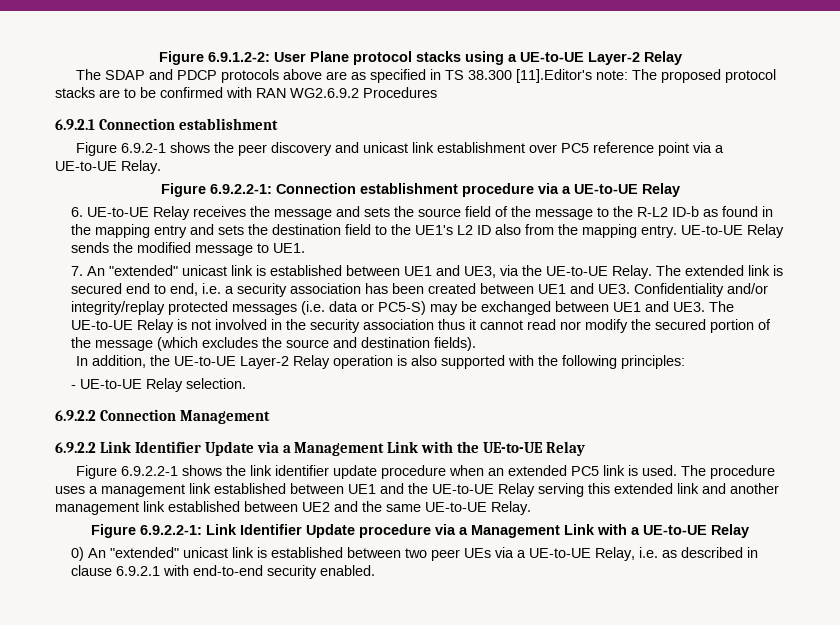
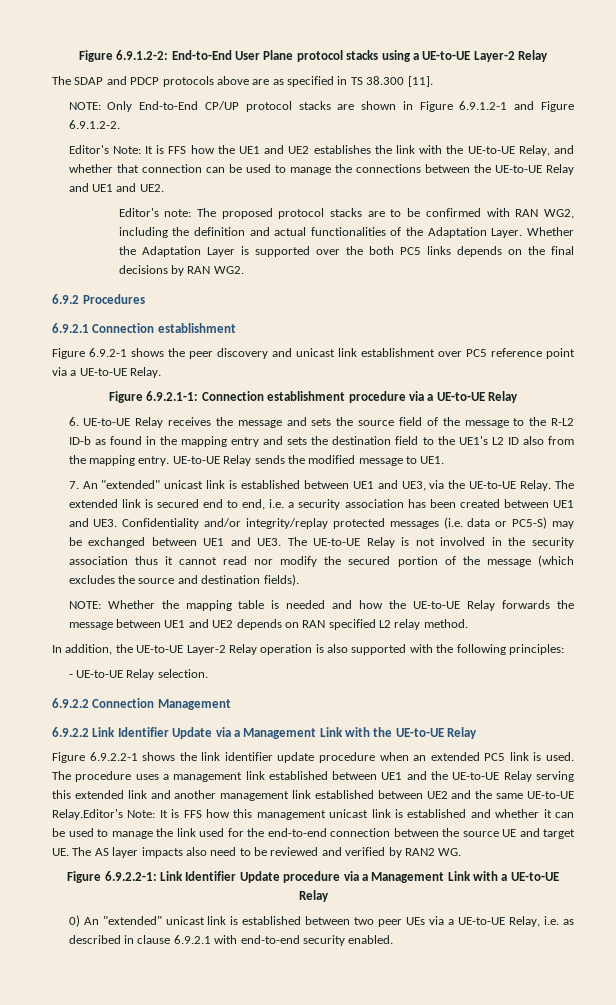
- Figure 6.9.1.2-2: User Plane protocol stacks using a UE-to-UE Layer-2 Relay
+ Figure 6.9.1.2-2: End-to-End User Plane protocol stacks using a UE-to-UE Layer-2 Relay
- The SDAP and PDCP protocols above are as specified in TS 38.300 [11].Editor's note: The proposed protocol stacks are to be confirmed with RAN WG2.6.9.2 Procedures
+ The SDAP and PDCP protocols above are as specified in TS 38.300 [11].
+ NOTE: Only End-to-End CP/UP protocol stacks are shown in Figure 6.9.1.2-1 and Figure 6.9.1.2-2.
+ Editor's Note: It is FFS how the UE1 and UE2 establishes the link with the UE-to-UE Relay, and whether that connection can be used to manage the connections between the UE-to-UE Relay and UE1 and UE2.
+ Editor's note: The proposed protocol stacks are to be confirmed with RAN WG2, including the definition and actual functionalities of the Adaptation Layer. Whether the Adaptation Layer is supported over the both PC5 links depends on the final decisions by RAN WG2.
+ 6.9.2 Procedures
- Figure 6.9.2.2-1: Connection establishment procedure via a UE-to-UE Relay
+ Figure 6.9.2.1-1: Connection establishment procedure via a UE-to-UE Relay
+ NOTE: Whether the mapping table is needed and how the UE-to-UE Relay forwards the message between UE1 and UE2 depends on RAN specified L2 relay method.
- The procedure uses a management link established between UE1 and the UE-to-UE Relay serving this extended link and another management link established between UE2 and the same UE-to-UE Relay.
+ The procedure uses a management link established between UE1 and the UE-to-UE Relay serving this extended link and another management link established between UE2 and the same UE-to-UE Relay.Editor's Note: It is FFS how this management unicast link is established and whether it can be used to manage the link used for the end-to-end connection between the source UE and target UE. The AS layer impacts also need to be reviewed and verified by RAN2 WG.

